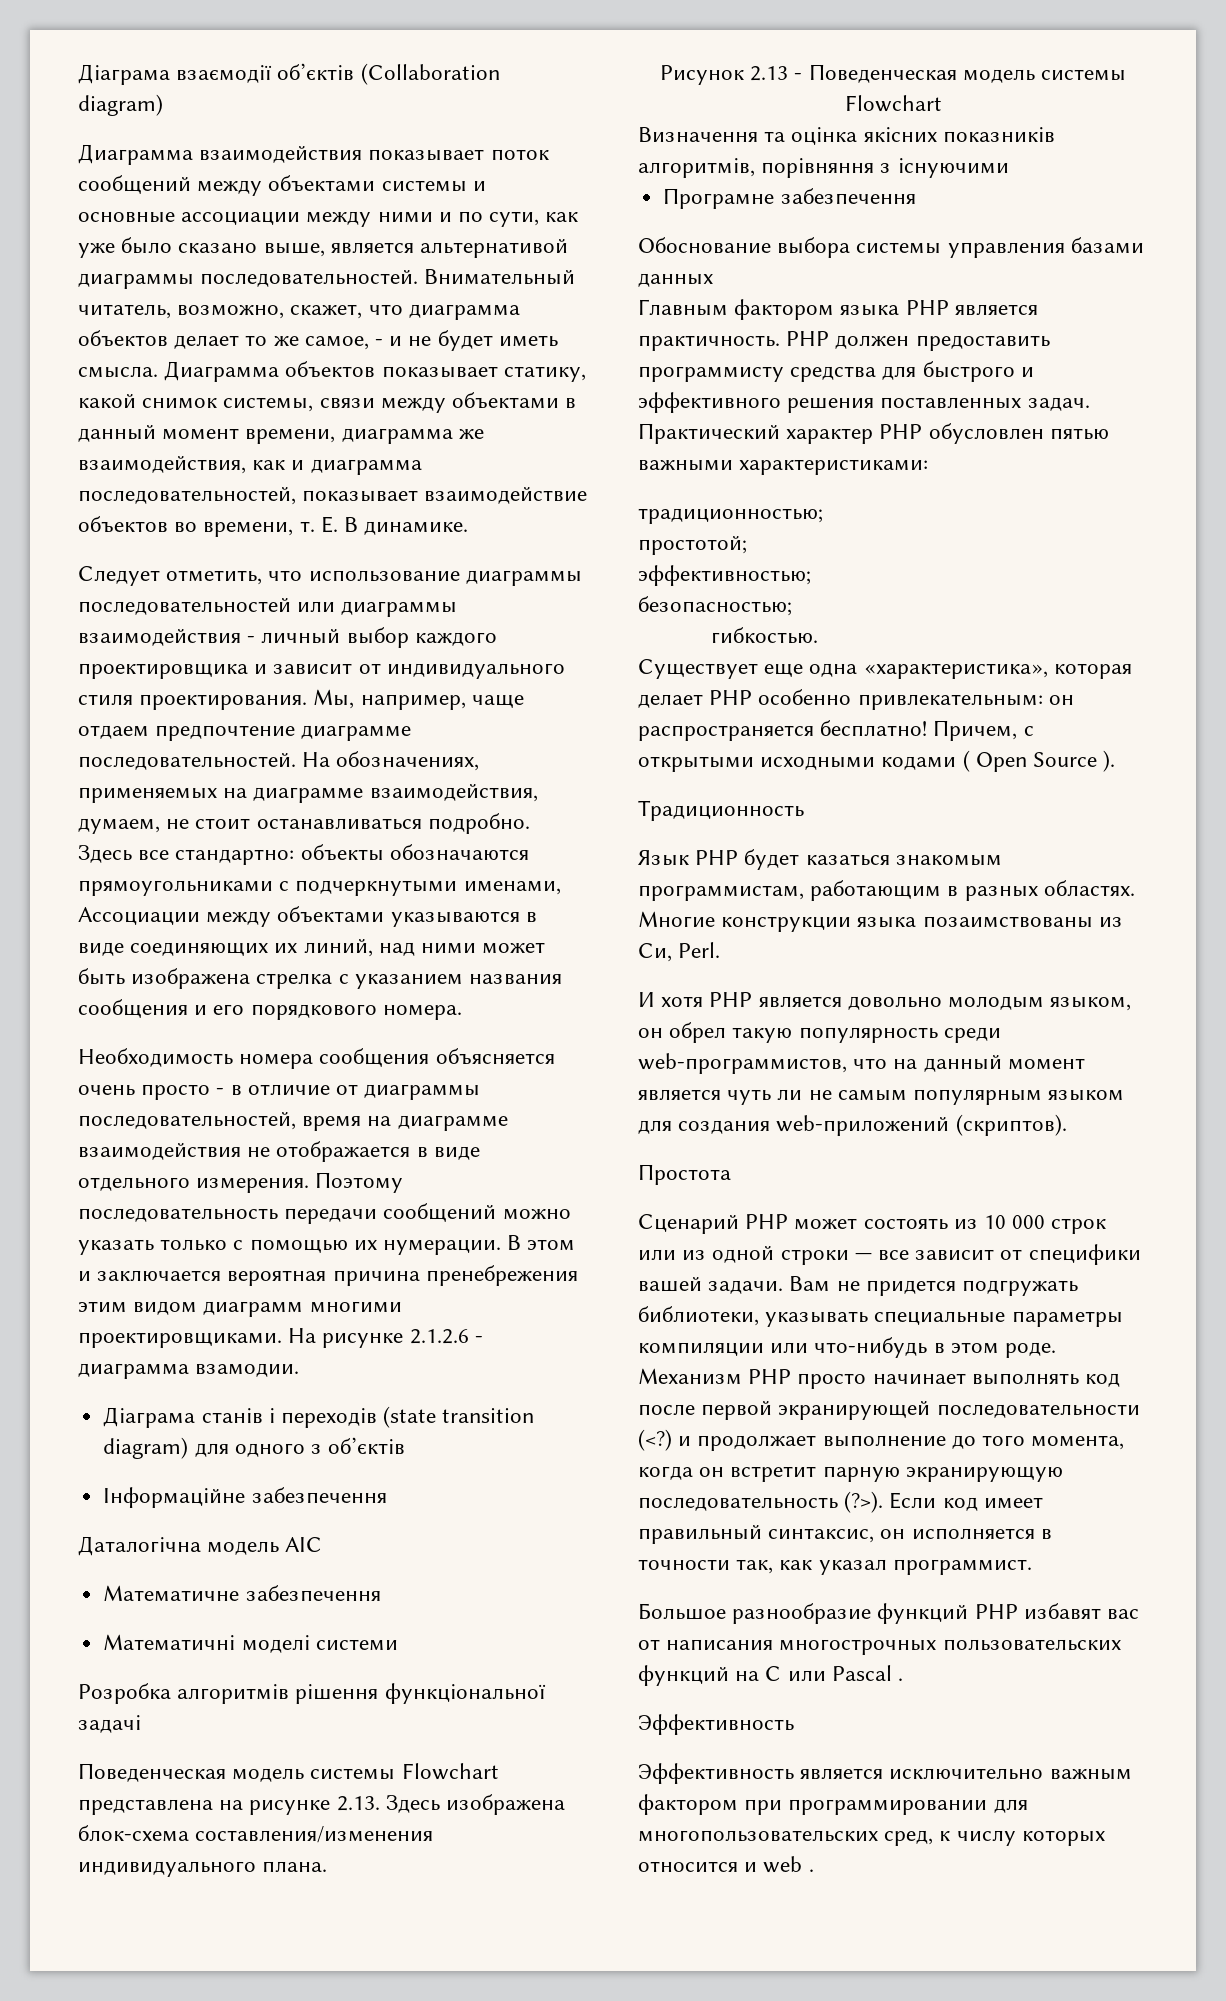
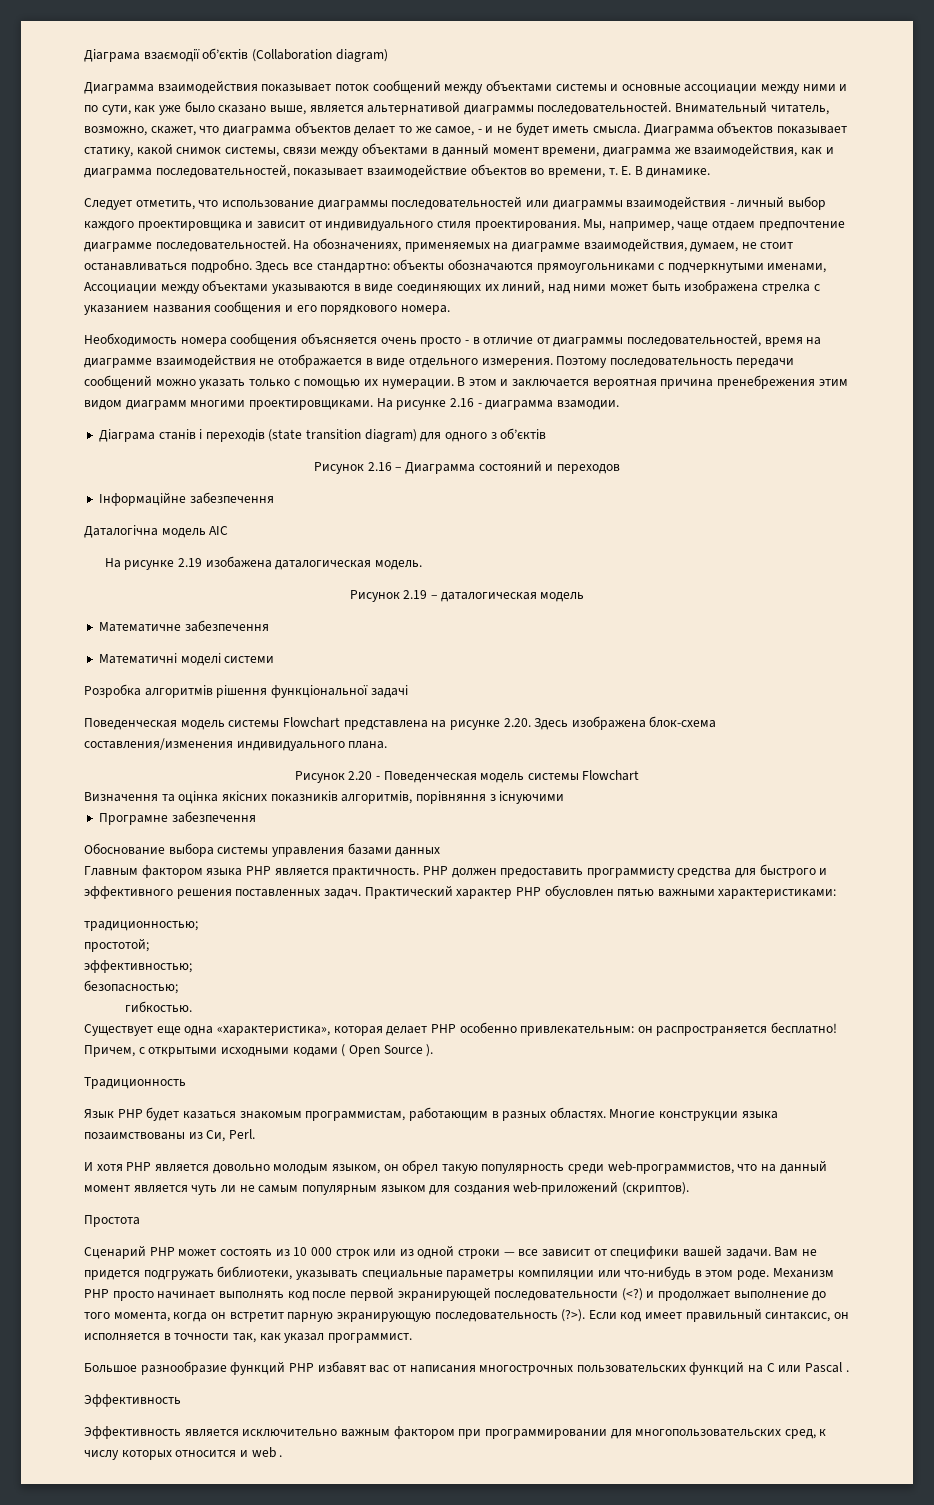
- На рисунке 2.1.2.6 - диаграмма взамодии.
+ На рисунке 2.16 - диаграмма взамодии.
+ Рисунок 2.16 – Диаграмма состояний и переходов
+ На рисунке 2.19 изобажена даталогическая модель.
+ Рисунок 2.19 – даталогическая модель
- Поведенческая модель системы Flowchart представлена на рисунке 2.13. Здесь изображена блок-схема составления/изменения индивидуального плана.
+ Поведенческая модель системы Flowchart представлена на рисунке 2.20. Здесь изображена блок-схема составления/изменения индивидуального плана.
- Рисунок 2.13 - Поведенческая модель системы Flowchart
+ Рисунок 2.20 - Поведенческая модель системы Flowchart

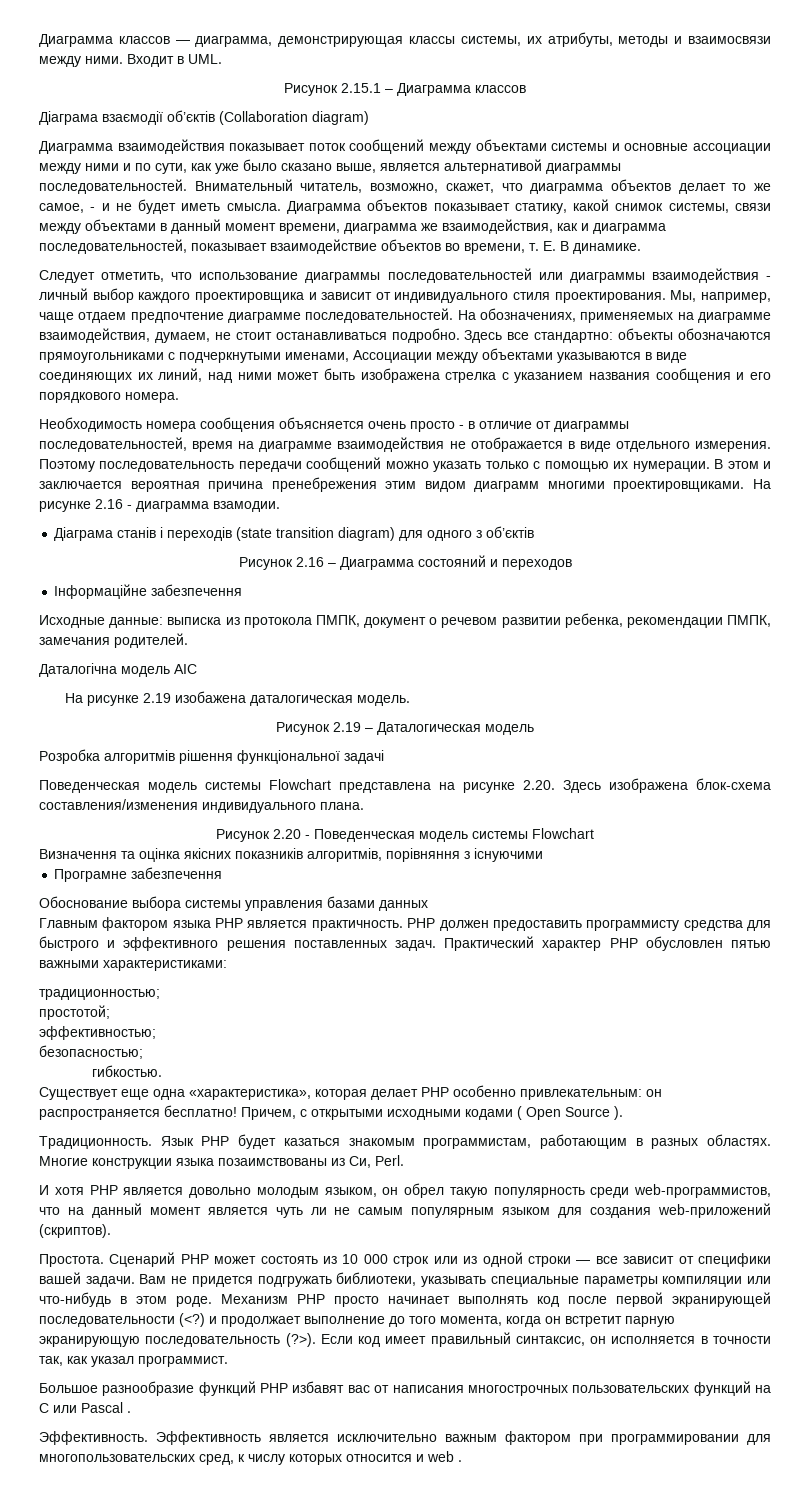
+ Диаграмма классов — диаграмма, демонстрирующая классы системы, их атрибуты, методы и взаимосвязи между ними. Входит в UML.
+ Рисунок 2.15.1 – Диаграмма классов
+ Исходные данные: выписка из протокола ПМПК, документ о речевом развитии ребенка, рекомендации ПМПК, замечания родителей.
- Рисунок 2.19 – даталогическая модель
- Математичне забезпечення
- Математичні моделі системи
+ Рисунок 2.19 – Даталогическая модель
- Традиционность
- Язык РНР будет казаться знакомым программистам, работающим в разных областях.
+ Традиционность. Язык РНР будет казаться знакомым программистам, работающим в разных областях.
- Простота
- Сценарий РНР может состоять из 10 000 строк или из одной строки — все зависит от специфики вашей задачи.
+ Простота. Сценарий РНР может состоять из 10 000 строк или из одной строки — все зависит от специфики вашей задачи.
  Большое разнообразие функций PHP избавят вас от написания многострочных пользовательских функций на C или Pascal .
- Эффективность
- Эффективность является исключительно важным фактором при программировании для многопользовательских сред, к числу которых относится и web .
+ Эффективность. Эффективность является исключительно важным фактором при программировании для многопользовательских сред, к числу которых относится и web .

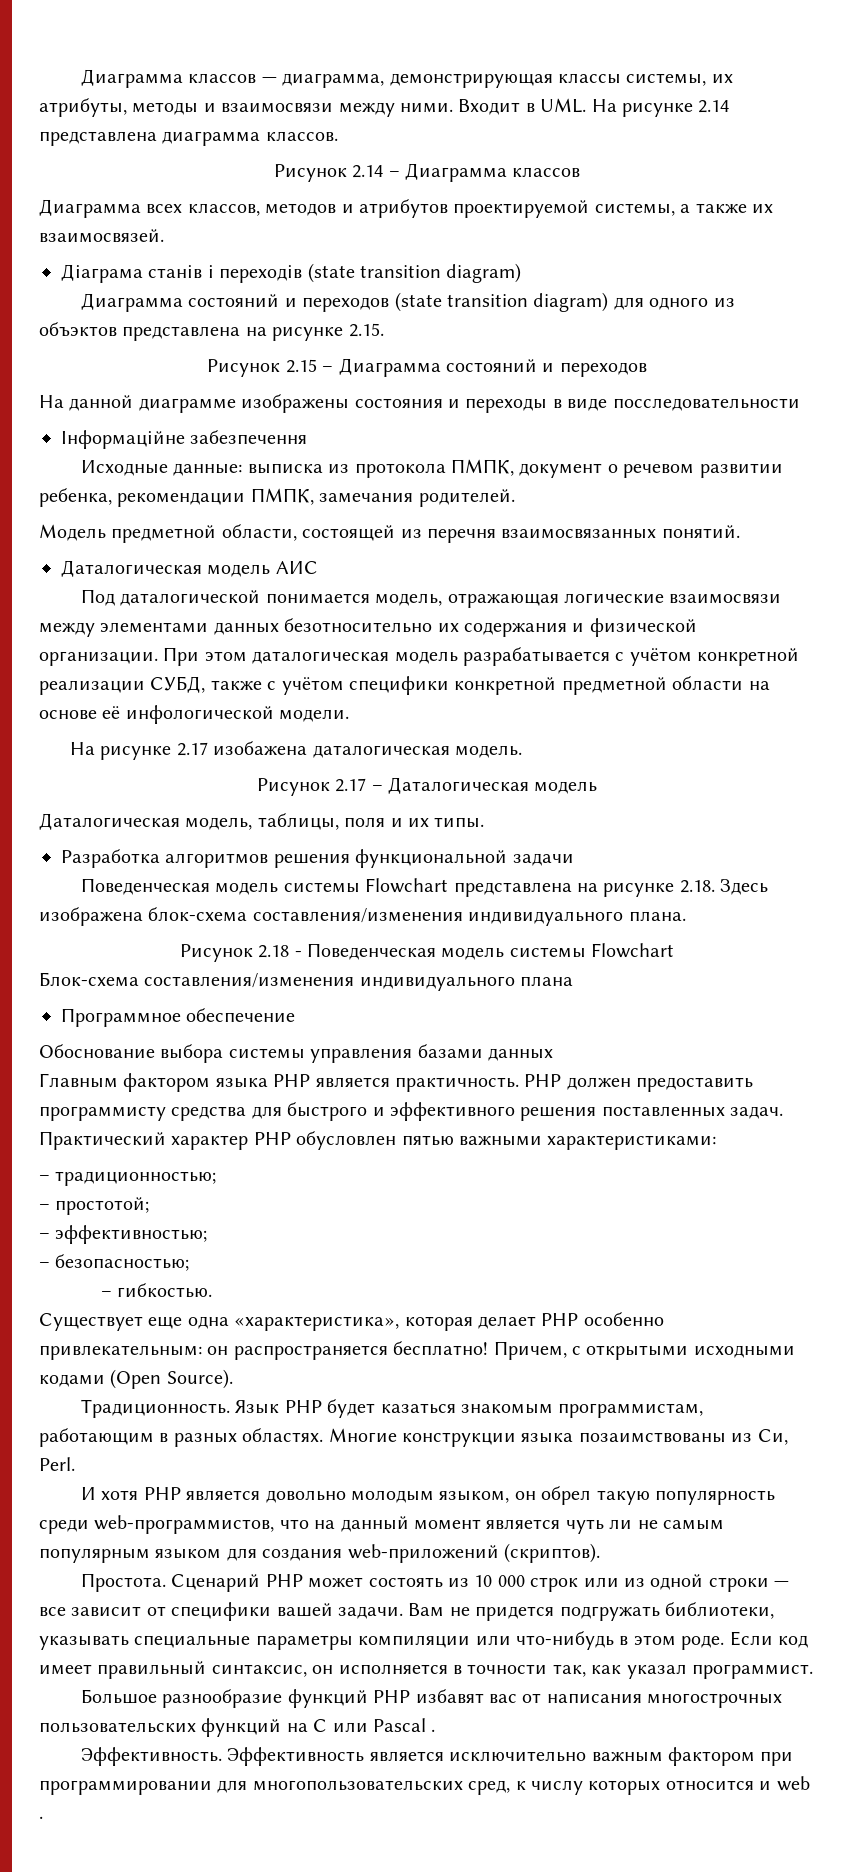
- Входит в UML.
- Рисунок 2.15.1 – Диаграмма классов
+ Входит в UML. На рисунке 2.14 представлена диаграмма классов.
+ Рисунок 2.14 – Диаграмма классов
- Діаграма взаємодії об’єктів (Collaboration diagram)
- Диаграмма взаимодействия показывает поток сообщений между объектами системы и основные ассоциации между ними и по сути, как уже было сказано выше, является альтернативой диаграммы последовательностей. Внимательный читатель, возможно, скажет, что диаграмма объектов делает то же самое, - и не будет иметь смысла. Диаграмма объектов показывает статику, какой снимок системы, связи между объектами в данный момент времени, диаграмма же взаимодействия, как и диаграмма последовательностей, показывает взаимодействие объектов во времени, т. Е. В динамике.
- Следует отметить, что использование диаграммы последовательностей или диаграммы взаимодействия - личный выбор каждого проектировщика и зависит от индивидуального стиля проектирования. Мы, например, чаще отдаем предпочтение диаграмме последовательностей. На обозначениях, применяемых на диаграмме взаимодействия, думаем, не стоит останавливаться подробно. Здесь все стандартно: объекты обозначаются прямоугольниками с подчеркнутыми именами, Ассоциации между объектами указываются в виде соединяющих их линий, над ними может быть изображена стрелка с указанием названия сообщения и его порядкового номера.
- Необходимость номера сообщения объясняется очень просто - в отличие от диаграммы последовательностей, время на диаграмме взаимодействия не отображается в виде отдельного измерения. Поэтому последовательность передачи сообщений можно указать только с помощью их нумерации. В этом и заключается вероятная причина пренебрежения этим видом диаграмм многими проектировщиками. На рисунке 2.16 - диаграмма взамодии.
+ Диаграмма всех классов, методов и атрибутов проектируемой системы, а также их взаимосвязей.
- Діаграма станів і переходів (state transition diagram) для одного з об’єктів
- Рисунок 2.16 – Диаграмма состояний и переходов
+ Діаграма станів і переходів (state transition diagram)
+ Диаграмма состояний и переходов (state transition diagram) для одного из объэктов представлена на рисунке 2.15.
+ Рисунок 2.15 – Диаграмма состояний и переходов
+ На данной диаграмме изображены состояния и переходы в виде посследовательности
- Даталогічна модель АІС
- На рисунке 2.19 изобажена даталогическая модель.
+ Модель предметной области, состоящей из перечня взаимосвязанных понятий.
+ Даталогическая модель АИС
+ Под даталогической понимается модель, отражающая логические взаимосвязи между элементами данных безотносительно их содержания и физической организации. При этом даталогическая модель разрабатывается с учётом конкретной реализации СУБД, также с учётом специфики конкретной предметной области на основе её инфологической модели.
+ На рисунке 2.17 изобажена даталогическая модель.
- Рисунок 2.19 – Даталогическая модель
+ Рисунок 2.17 – Даталогическая модель
- Розробка алгоритмів рішення функціональної задачі
+ Даталогическая модель, таблицы, поля и их типы.
+ Разработка алгоритмов решения функциональной задачи
- Поведенческая модель системы Flowchart представлена на рисунке 2.20. Здесь изображена блок-схема составления/изменения индивидуального плана.
+ Поведенческая модель системы Flowchart представлена на рисунке 2.18. Здесь изображена блок-схема составления/изменения индивидуального плана.
- Рисунок 2.20 - Поведенческая модель системы Flowchart
+ Рисунок 2.18 - Поведенческая модель системы Flowchart
- Визначення та оцінка якісних показників алгоритмів, порівняння з існуючими
- Програмне забезпечення
+ Блок-схема составления/изменения индивидуального плана
+ Программное обеспечение
- традиционностью;
+ – традиционностью;
- простотой;
+ – простотой;
- эффективностью;
+ – эффективностью;
- безопасностью;
+ – безопасностью;
- гибкостью.
+ – гибкостью.
- Причем, с открытыми исходными кодами ( Open Source ).
+ Причем, с открытыми исходными кодами (Open Source).
- Механизм РНР просто начинает выполнять код после первой экранирующей последовательности (<?) и продолжает выполнение до того момента, когда он встретит парную экранирующую последовательность (?>).

